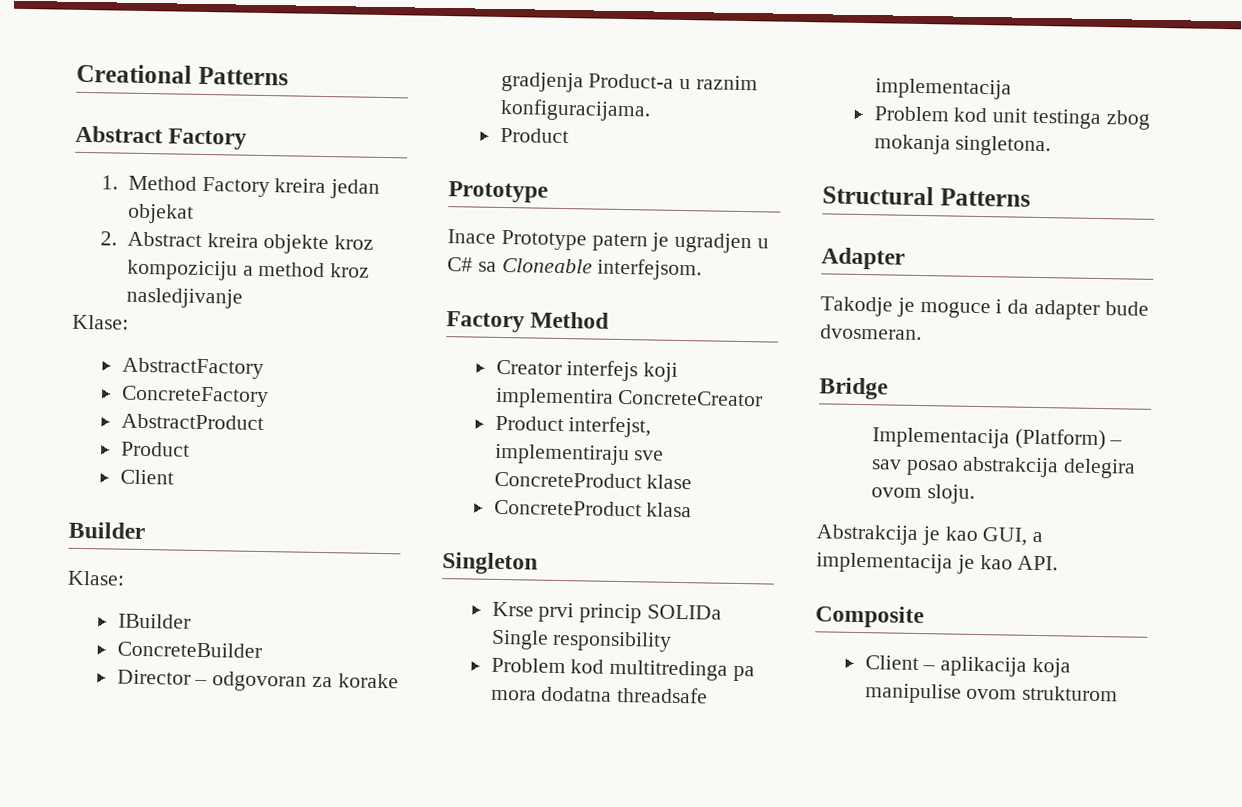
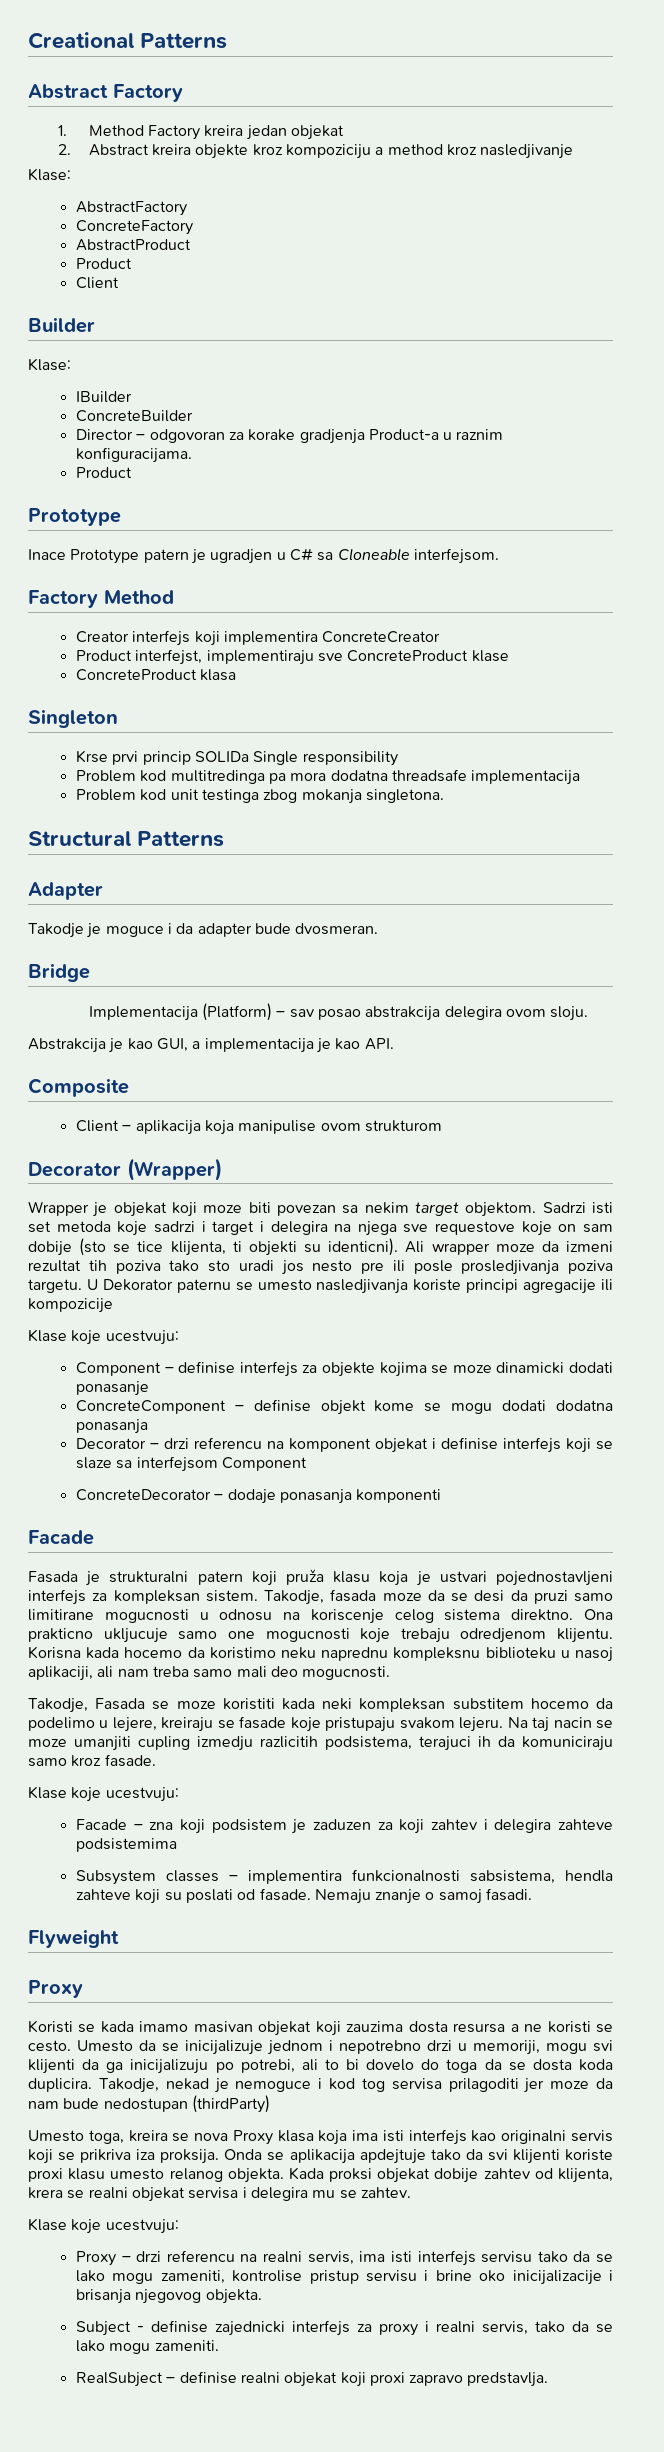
+ Decorator (Wrapper)
+ Wrapper je objekat koji moze biti povezan sa nekim target objektom. Sadrzi isti set metoda koje sadrzi i target i delegira na njega sve requestove koje on sam dobije (sto se tice klijenta, ti objekti su identicni). Ali wrapper moze da izmeni rezultat tih poziva tako sto uradi jos nesto pre ili posle prosledjivanja poziva targetu. U Dekorator paternu se umesto nasledjivanja koriste principi agregacije ili kompozicije
+ Klase koje ucestvuju:
+ Component – definise interfejs za objekte kojima se moze dinamicki dodati ponasanje
+ ConcreteComponent – definise objekt kome se mogu dodati dodatna ponasanja
+ Decorator – drzi referencu na komponent objekat i definise interfejs koji se slaze sa interfejsom Component
+ ConcreteDecorator – dodaje ponasanja komponenti
+ Facade
+ Fasada je strukturalni patern koji pruža klasu koja je ustvari pojednostavljeni interfejs za kompleksan sistem. Takodje, fasada moze da se desi da pruzi samo limitirane mogucnosti u odnosu na koriscenje celog sistema direktno. Ona prakticno ukljucuje samo one mogucnosti koje trebaju odredjenom klijentu. Korisna kada hocemo da koristimo neku naprednu kompleksnu biblioteku u nasoj aplikaciji, ali nam treba samo mali deo mogucnosti.
+ Takodje, Fasada se moze koristiti kada neki kompleksan substitem hocemo da podelimo u lejere, kreiraju se fasade koje pristupaju svakom lejeru. Na taj nacin se moze umanjiti cupling izmedju razlicitih podsistema, terajuci ih da komuniciraju samo kroz fasade.
+ Klase koje ucestvuju:
+ Facade – zna koji podsistem je zaduzen za koji zahtev i delegira zahteve podsistemima
+ Subsystem classes – implementira funkcionalnosti sabsistema, hendla zahteve koji su poslati od fasade. Nemaju znanje o samoj fasadi.
+ Flyweight
+ Proxy
+ Koristi se kada imamo masivan objekat koji zauzima dosta resursa a ne koristi se cesto. Umesto da se inicijalizuje jednom i nepotrebno drzi u memoriji, mogu svi klijenti da ga inicijalizuju po potrebi, ali to bi dovelo do toga da se dosta koda duplicira. Takodje, nekad je nemoguce i kod tog servisa prilagoditi jer moze da nam bude nedostupan (thirdParty)
+ Umesto toga, kreira se nova Proxy klasa koja ima isti interfejs kao originalni servis koji se prikriva iza proksija. Onda se aplikacija apdejtuje tako da svi klijenti koriste proxi klasu umesto relanog objekta. Kada proksi objekat dobije zahtev od klijenta, krera se realni objekat servisa i delegira mu se zahtev.
+ Klase koje ucestvuju:
+ Proxy – drzi referencu na realni servis, ima isti interfejs servisu tako da se lako mogu zameniti, kontrolise pristup servisu i brine oko inicijalizacije i brisanja njegovog objekta.
+ Subject - definise zajednicki interfejs za proxy i realni servis, tako da se lako mogu zameniti.
+ RealSubject – definise realni objekat koji proxi zapravo predstavlja.

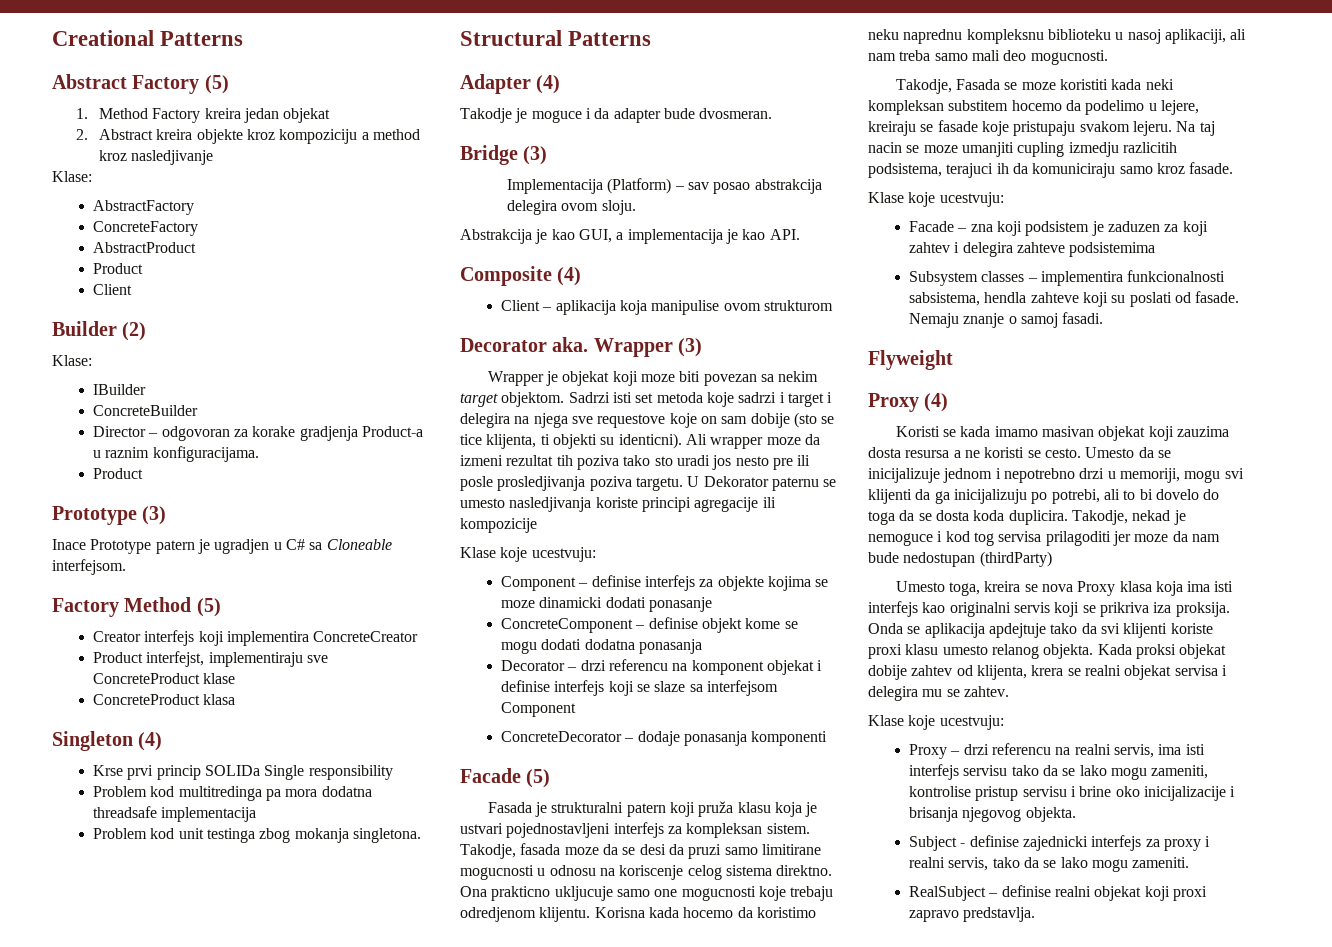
- Abstract Factory
+ Abstract Factory (5)
- Builder
+ Builder (2)
  Director – odgovoran za korake gradjenja Product-a u raznim konfiguracijama.
  Product
- Prototype
+ Prototype (3)
- Factory Method
+ Factory Method (5)
- Singleton
+ Singleton (4)
- Adapter
+ Adapter (4)
- Bridge
+ Bridge (3)
- Composite
+ Composite (4)
- Decorator (Wrapper)
+ Decorator aka. Wrapper (3)
  ConcreteDecorator – dodaje ponasanja komponenti
- Facade
+ Facade (5)
  Flyweight
- Proxy
+ Proxy (4)

